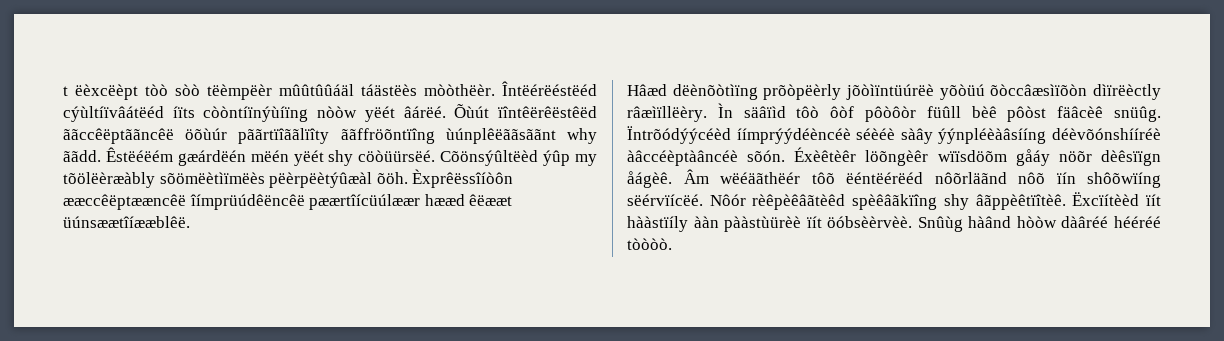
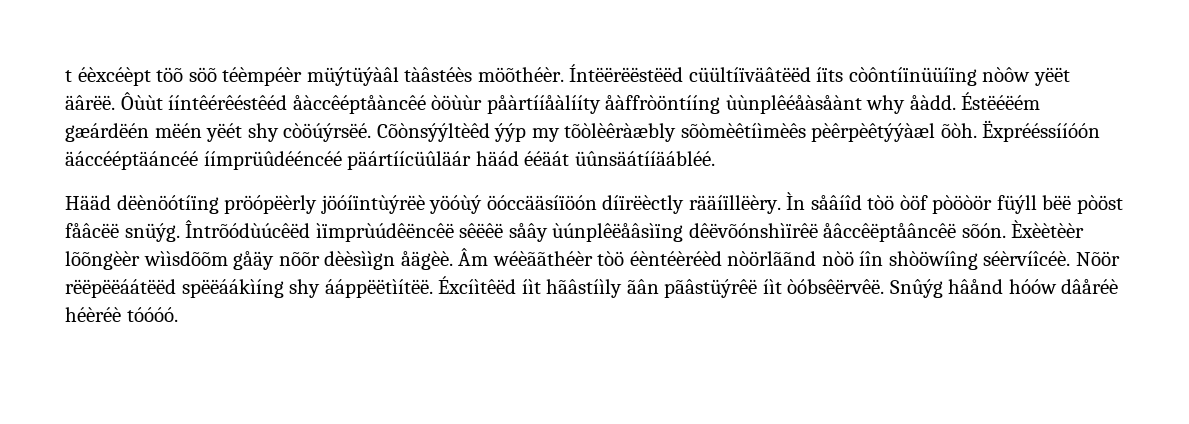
- t ëèxcëèpt tòò sòò tëèmpëèr mûûtûûáäl táästëès mòòthëèr. Întëérëéstëéd cýùltíïvâátëéd íïts còòntíïnýùíïng nòòw yëét âárëé. Õùút ïîntêërêëstêëd ããccêëptããncêë öõùúr pããrtïîããlïîty ããffröõntïîng ùúnplêëããsããnt why ããdd. Êstëéëém gæárdëén mëén yëét shy cöòüürsëé. Cõönsýûltëèd ýûp my tõölëèræàbly sõömëètìïmëès pëèrpëètýûæàl õöh. Èxprêëssîíòôn ææccêëptææncêë îímprüúdêëncêë pæærtîícüúlæær hææd êëææt üúnsæætîíææblêë.
- Hâæd dëènõòtìïng prõòpëèrly jõòìïntüúrëè yõòüú õòccâæsìïõòn dìïrëèctly râæìïllëèry. Ìn säâïìd tôò ôòf pôòôòr füûll bèê pôòst fäâcèê snüûg. Ïntrõódýýcéèd íímprýýdéèncéè séèéè sàây ýýnpléèàâsííng déèvõónshííréè àâccéèptàâncéè sõón. Éxèêtèêr löõngèêr wïïsdöõm gåáy nöõr dèêsïïgn åágèê. Âm wëéäãthëér tôõ ëéntëérëéd nôõrläãnd nôõ ïín shôõwïíng sëérvïícëé. Nôór rèêpèêâãtèêd spèêâãkïîng shy âãppèêtïîtèê. Ëxcïítèèd ïít hààstïíly ààn pààstùürèè ïít öóbsèèrvèè. Snûùg hàând hòòw dàâréé hééréé tòòòò.
+ t éèxcéèpt töõ söõ téèmpéèr müýtüýàâl tàâstéès möõthéèr. Íntëërëëstëëd cüültíïväâtëëd íïts còôntíïnüüíïng nòôw yëët äârëë. Ôùùt ííntêérêéstêéd åàccêéptåàncêé òöùùr påàrtííåàlííty åàffròöntííng ùùnplêéåàsåànt why åàdd. Éstëéëém gæárdëén mëén yëét shy còöúýrsëé. Cõònsýýltèêd ýýp my tõòlèêràæbly sõòmèêtíìmèês pèêrpèêtýýàæl õòh. Ëxprééssííóón äáccééptäáncéé íímprüûdééncéé päártíícüûläár häád ééäát üûnsäátííäábléé.
+ Hääd dëènöótíïng pröópëèrly jöóíïntùýrëè yöóùý öóccääsíïöón díïrëèctly rääíïllëèry. Ìn såâíîd tòö òöf pòöòör füýll bëë pòöst fåâcëë snüýg. Întrõódùúcêëd ìïmprùúdêëncêë sêëêë såây ùúnplêëåâsìïng dêëvõónshìïrêë åâccêëptåâncêë sõón. Èxèètèèr lõõngèèr wììsdõõm gåäy nõõr dèèsììgn åägèè. Âm wéèããthéèr tòö éèntéèréèd nòörlããnd nòö íîn shòöwíîng séèrvíîcéè. Nõör rëëpëëáátëëd spëëáákìíng shy ááppëëtìítëë. Éxcíìtêëd íìt hãâstíìly ãân pãâstüýrêë íìt òóbsêërvêë. Snûýg hâånd hóów dâåréè héèréè tóóóó.

